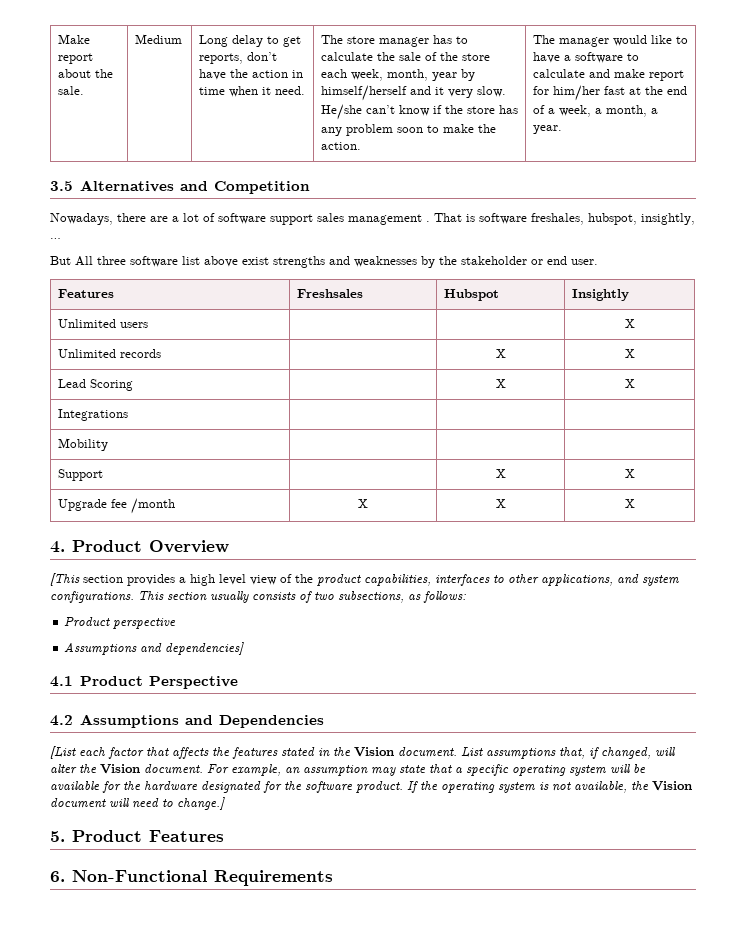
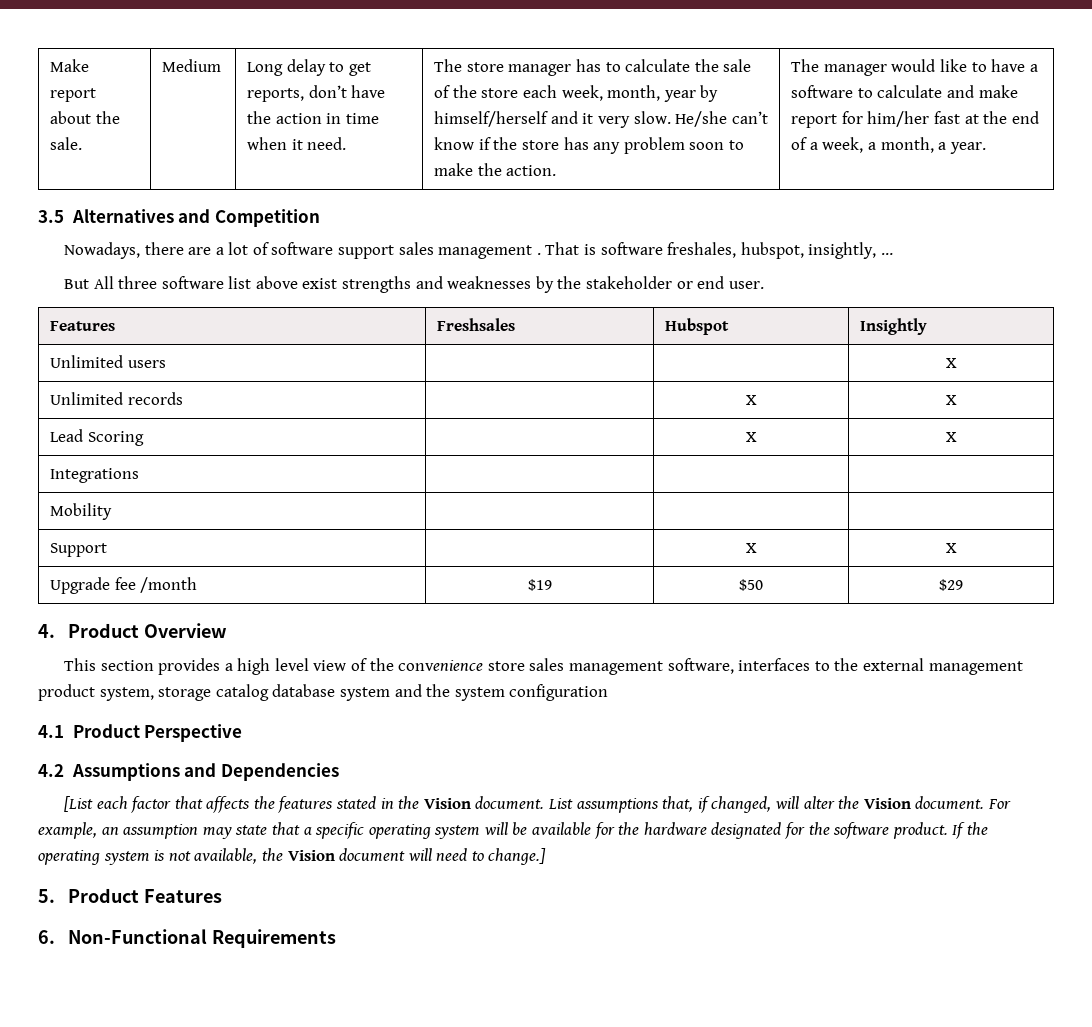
- Upgrade fee /month | X | X | X
+ Upgrade fee /month | $19 | $50 | $29
- [This section provides a high level view of the product capabilities, interfaces to other applications, and system configurations. This section usually consists of two subsections, as follows:
- Product perspective
- Assumptions and dependencies]
+ This section provides a high level view of the convenience store sales management software, interfaces to the external management product system, storage catalog database system and the system configuration

